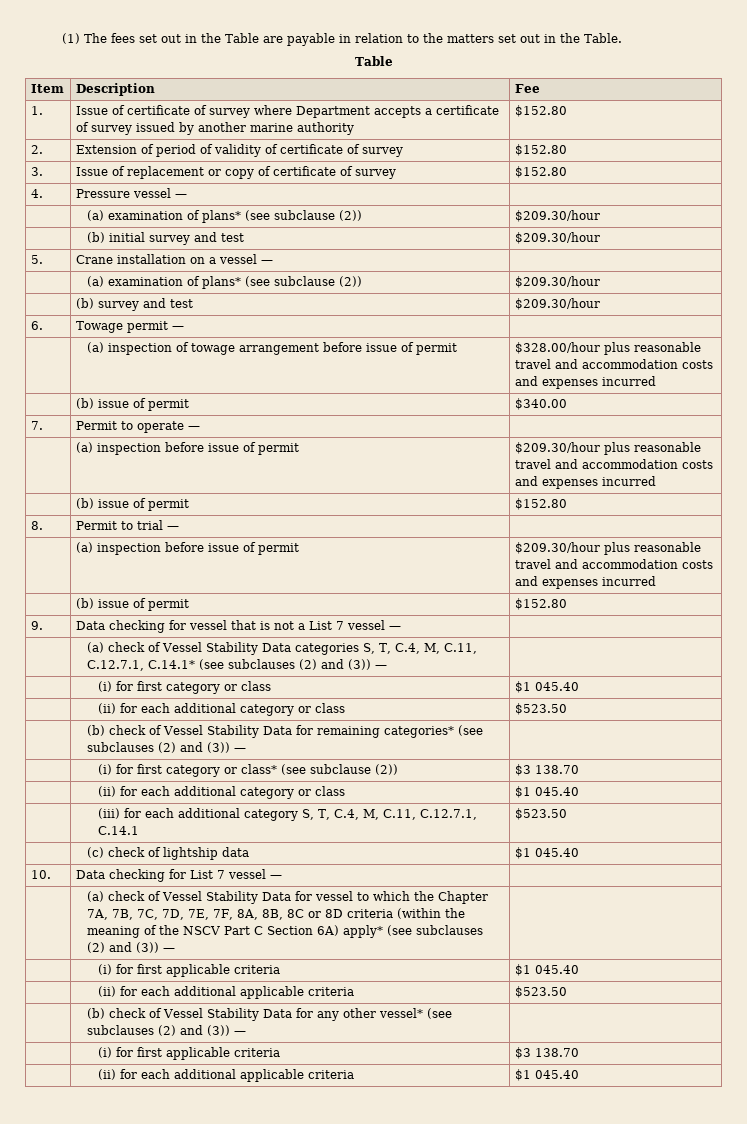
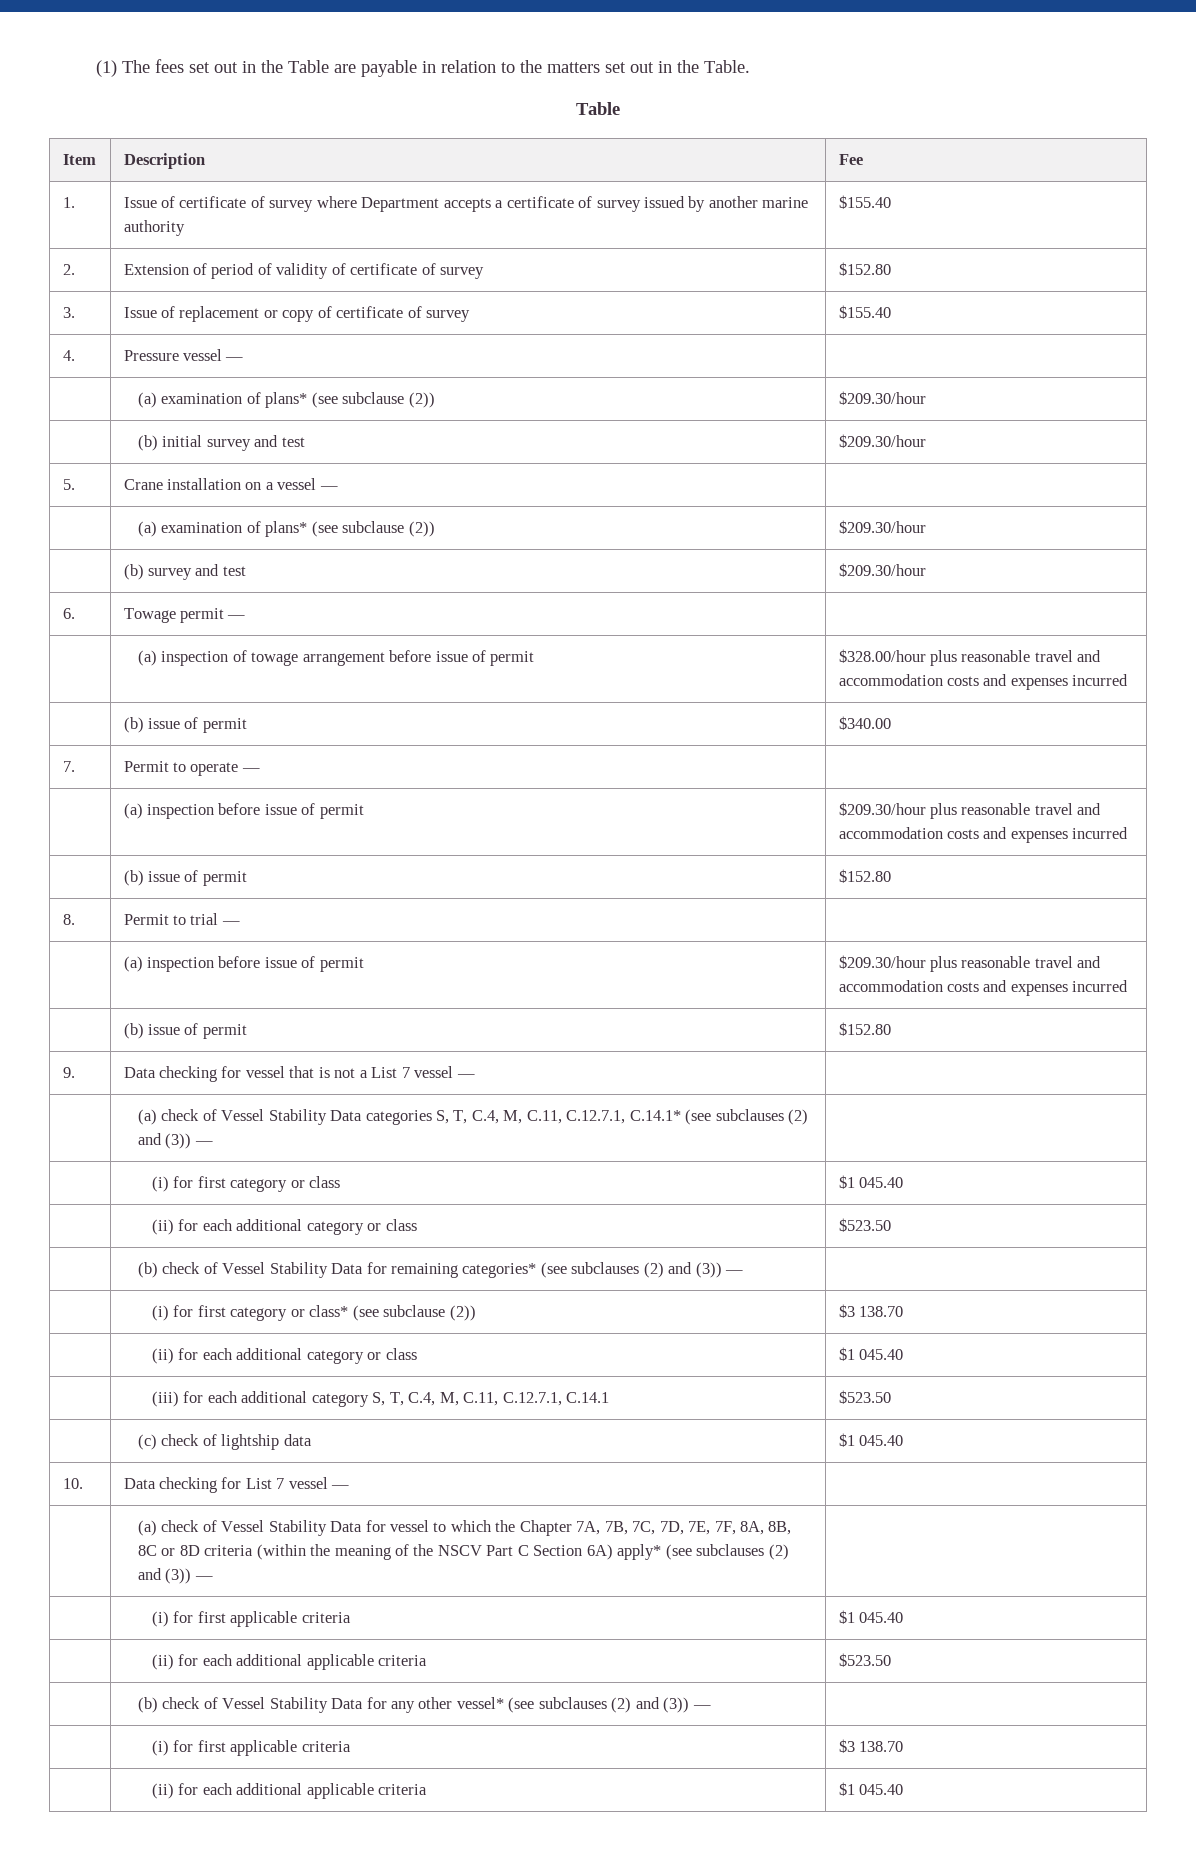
- 1. | Issue of certificate of survey where Department accepts a certificate of survey issued by another marine authority | $152.80
+ 1. | Issue of certificate of survey where Department accepts a certificate of survey issued by another marine authority | $155.40
- 3. | Issue of replacement or copy of certificate of survey | $152.80
+ 3. | Issue of replacement or copy of certificate of survey | $155.40

